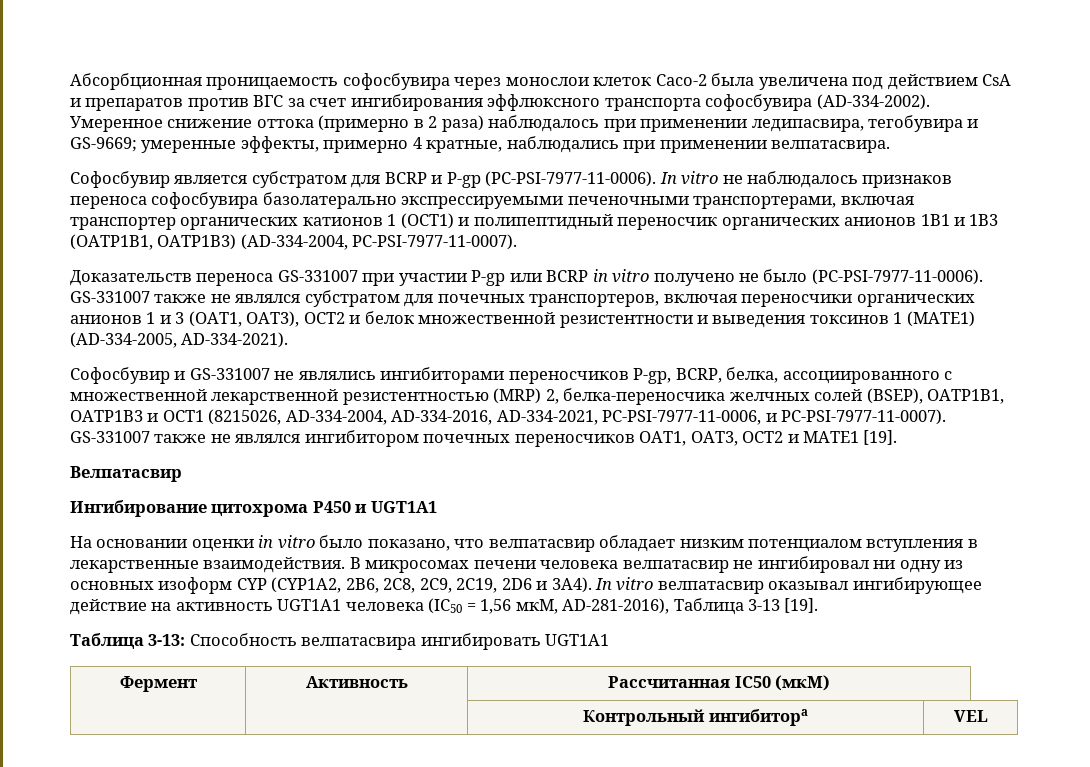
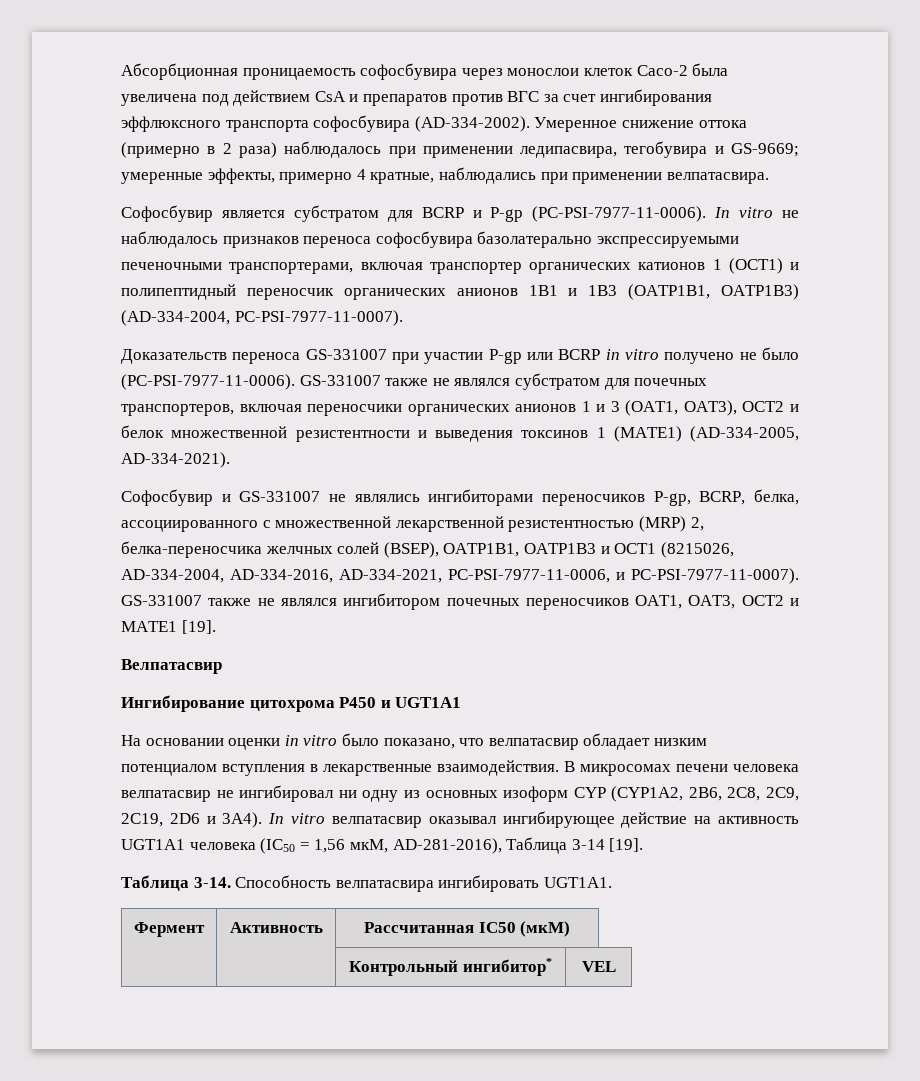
- In vitro велпатасвир оказывал ингибирующее действие на активность UGT1A1 человека (IC50 = 1,56 мкМ, AD-281-2016), Таблица 3-13 [19].
+ In vitro велпатасвир оказывал ингибирующее действие на активность UGT1A1 человека (IC50 = 1,56 мкМ, AD-281-2016), Таблица 3-14 [19].
- Таблица 3-13: Способность велпатасвира ингибировать UGT1A1
+ Таблица 3-14. Способность велпатасвира ингибировать UGT1A1.
- | | Контрольный ингибитора | VEL
+ | | Контрольный ингибитор* | VEL

